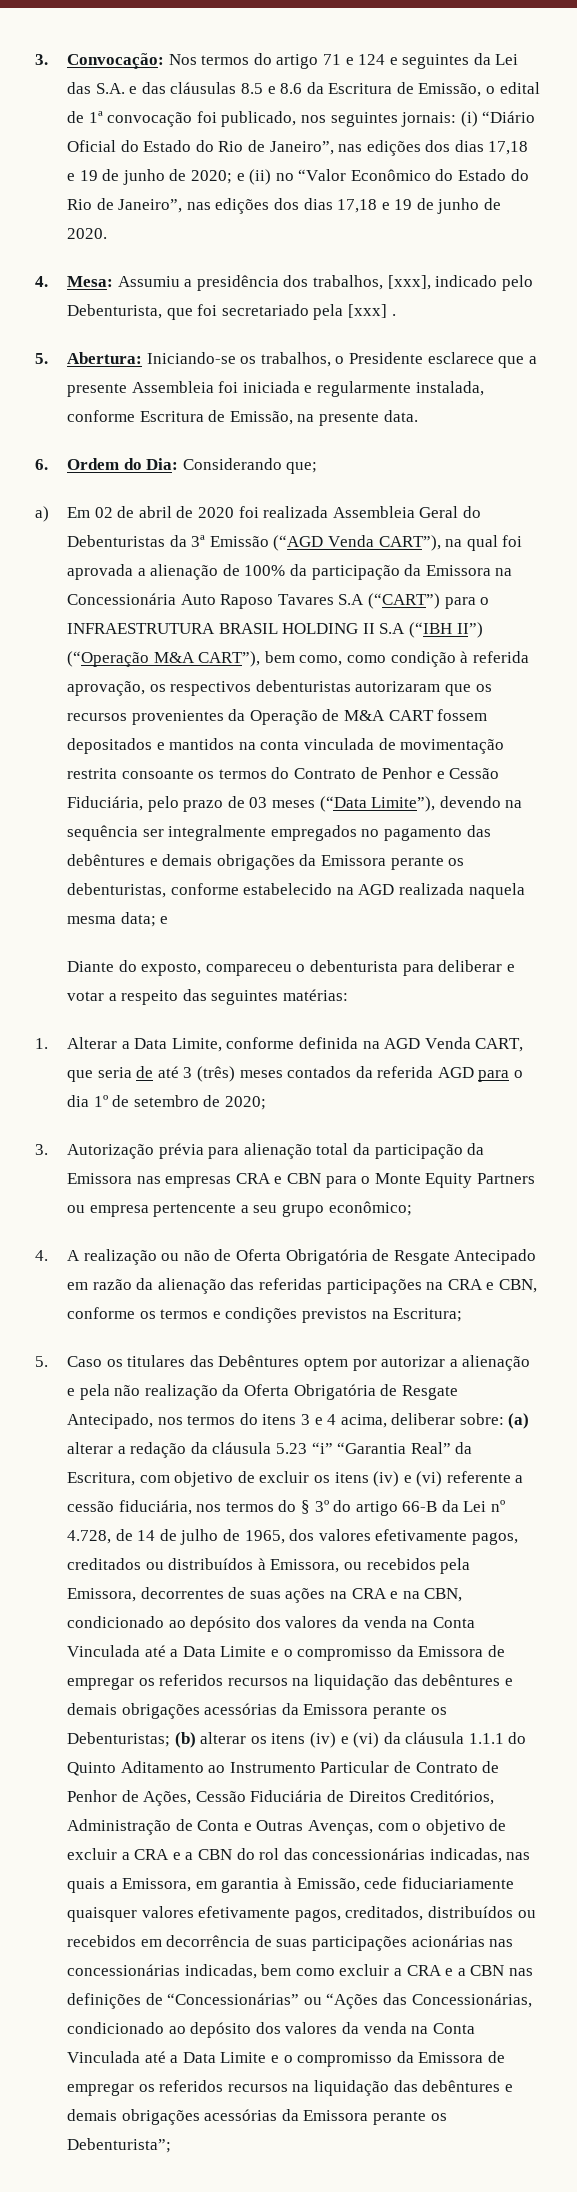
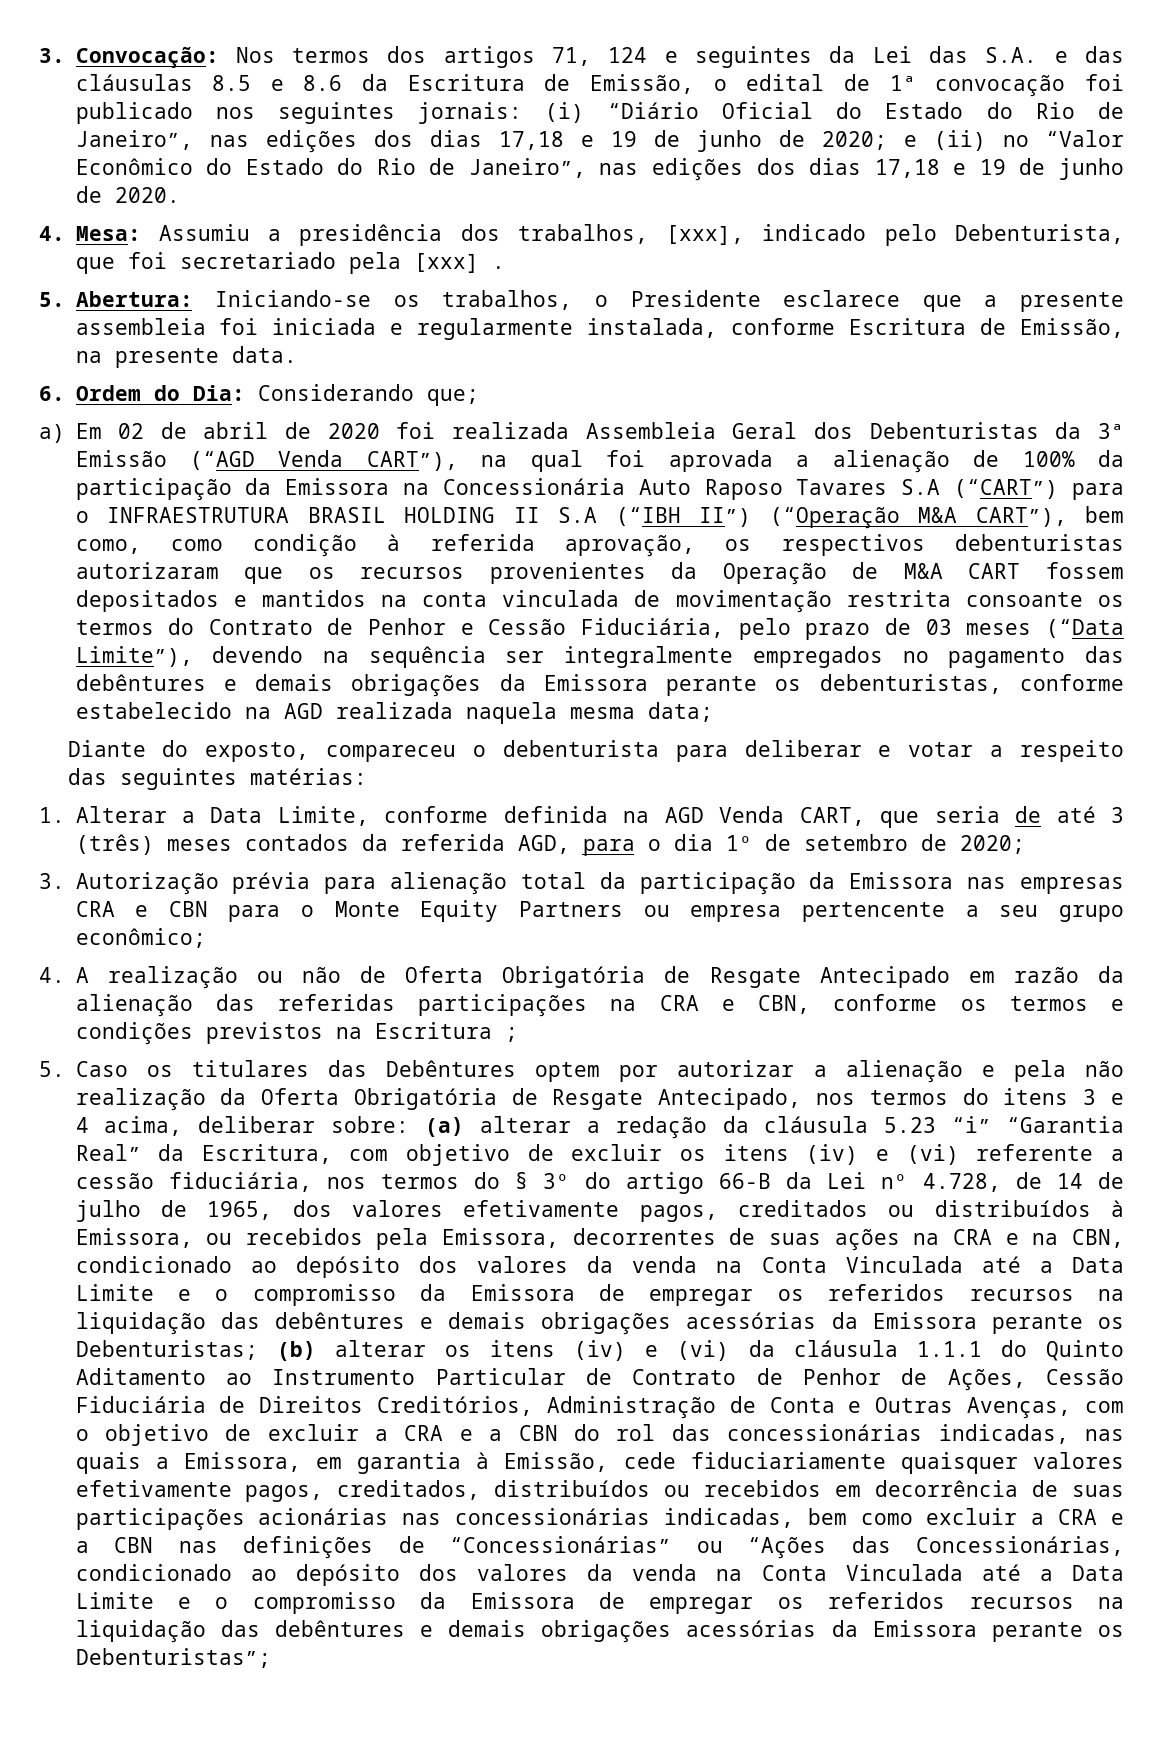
- Nos termos do artigo 71 e 124 e seguintes da Lei das S.A. e das cláusulas 8.5 e 8.6 da Escritura de Emissão, o edital de 1ª convocação foi publicado, nos seguintes jornais:
+ Nos termos dos artigos 71, 124 e seguintes da Lei das S.A. e das cláusulas 8.5 e 8.6 da Escritura de Emissão, o edital de 1ª convocação foi publicado nos seguintes jornais:
- 5. Abertura: Iniciando-se os trabalhos, o Presidente esclarece que a presente Assembleia foi iniciada e regularmente instalada, conforme Escritura de Emissão, na presente data.
+ 5. Abertura: Iniciando-se os trabalhos, o Presidente esclarece que a presente assembleia foi iniciada e regularmente instalada, conforme Escritura de Emissão, na presente data.
- a) Em 02 de abril de 2020 foi realizada Assembleia Geral do Debenturistas da 3ª Emissão (“AGD Venda CART”), na qual foi aprovada a alienação de 100% da participação da Emissora na Concessionária Auto Raposo Tavares S.A (“CART”) para o INFRAESTRUTURA BRASIL HOLDING II S.A (“IBH II”) (“Operação M&A CART”), bem como, como condição à referida aprovação, os respectivos debenturistas autorizaram que os recursos provenientes da Operação de M&A CART fossem depositados e mantidos na conta vinculada de movimentação restrita consoante os termos do Contrato de Penhor e Cessão Fiduciária, pelo prazo de 03 meses (“Data Limite”), devendo na sequência ser integralmente empregados no pagamento das debêntures e demais obrigações da Emissora perante os debenturistas, conforme estabelecido na AGD realizada naquela mesma data; e
+ a) Em 02 de abril de 2020 foi realizada Assembleia Geral dos Debenturistas da 3ª Emissão (“AGD Venda CART”), na qual foi aprovada a alienação de 100% da participação da Emissora na Concessionária Auto Raposo Tavares S.A (“CART”) para o INFRAESTRUTURA BRASIL HOLDING II S.A (“IBH II”) (“Operação M&A CART”), bem como, como condição à referida aprovação, os respectivos debenturistas autorizaram que os recursos provenientes da Operação de M&A CART fossem depositados e mantidos na conta vinculada de movimentação restrita consoante os termos do Contrato de Penhor e Cessão Fiduciária, pelo prazo de 03 meses (“Data Limite”), devendo na sequência ser integralmente empregados no pagamento das debêntures e demais obrigações da Emissora perante os debenturistas, conforme estabelecido na AGD realizada naquela mesma data;
- 1. Alterar a Data Limite, conforme definida na AGD Venda CART, que seria de até 3 (três) meses contados da referida AGD para o dia 1º de setembro de 2020;
+ 1. Alterar a Data Limite, conforme definida na AGD Venda CART, que seria de até 3 (três) meses contados da referida AGD, para o dia 1º de setembro de 2020;
- 4. A realização ou não de Oferta Obrigatória de Resgate Antecipado em razão da alienação das referidas participações na CRA e CBN, conforme os termos e condições previstos na Escritura;
+ 4. A realização ou não de Oferta Obrigatória de Resgate Antecipado em razão da alienação das referidas participações na CRA e CBN, conforme os termos e condições previstos na Escritura ;
- (b) alterar os itens (iv) e (vi) da cláusula 1.1.1 do Quinto Aditamento ao Instrumento Particular de Contrato de Penhor de Ações, Cessão Fiduciária de Direitos Creditórios, Administração de Conta e Outras Avenças, com o objetivo de excluir a CRA e a CBN do rol das concessionárias indicadas, nas quais a Emissora, em garantia à Emissão, cede fiduciariamente quaisquer valores efetivamente pagos, creditados, distribuídos ou recebidos em decorrência de suas participações acionárias nas concessionárias indicadas, bem como excluir a CRA e a CBN nas definições de “Concessionárias” ou “Ações das Concessionárias, condicionado ao depósito dos valores da venda na Conta Vinculada até a Data Limite e o compromisso da Emissora de empregar os referidos recursos na liquidação das debêntures e demais obrigações acessórias da Emissora perante os Debenturista”;
+ (b) alterar os itens (iv) e (vi) da cláusula 1.1.1 do Quinto Aditamento ao Instrumento Particular de Contrato de Penhor de Ações, Cessão Fiduciária de Direitos Creditórios, Administração de Conta e Outras Avenças, com o objetivo de excluir a CRA e a CBN do rol das concessionárias indicadas, nas quais a Emissora, em garantia à Emissão, cede fiduciariamente quaisquer valores efetivamente pagos, creditados, distribuídos ou recebidos em decorrência de suas participações acionárias nas concessionárias indicadas, bem como excluir a CRA e a CBN nas definições de “Concessionárias” ou “Ações das Concessionárias, condicionado ao depósito dos valores da venda na Conta Vinculada até a Data Limite e o compromisso da Emissora de empregar os referidos recursos na liquidação das debêntures e demais obrigações acessórias da Emissora perante os Debenturistas”;

